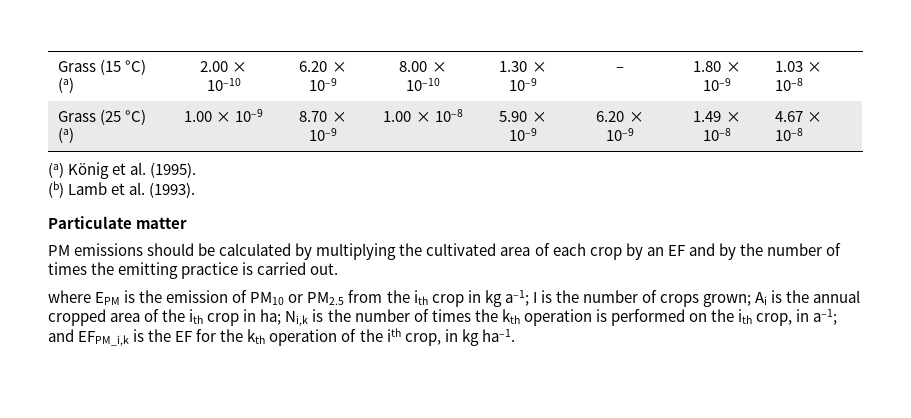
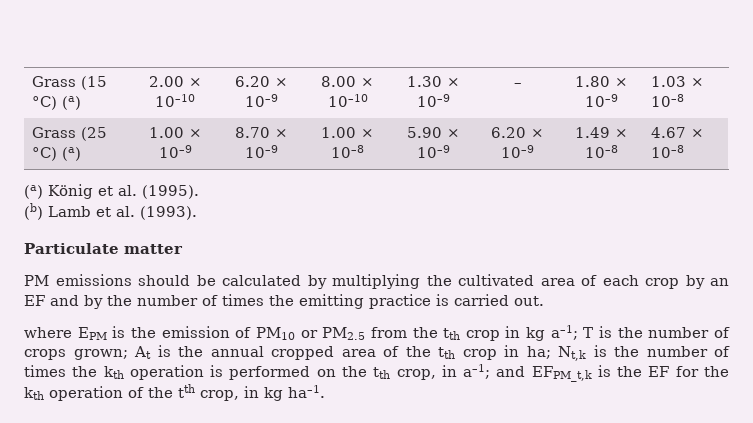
- where EPM is the emission of PM10 or PM2.5 from the ith crop in kg a–1; I is the number of crops grown; Ai is the annual cropped area of the ith crop in ha; Ni,k is the number of times the kth operation is performed on the ith crop, in a–1; and EFPM_i,k is the EF for the kth operation of the ith crop, in kg ha–1.
+ where EPM is the emission of PM10 or PM2.5 from the tth crop in kg a–1; T is the number of crops grown; At is the annual cropped area of the tth crop in ha; Nt,k is the number of times the kth operation is performed on the tth crop, in a–1; and EFPM_t,k is the EF for the kth operation of the tth crop, in kg ha–1.

